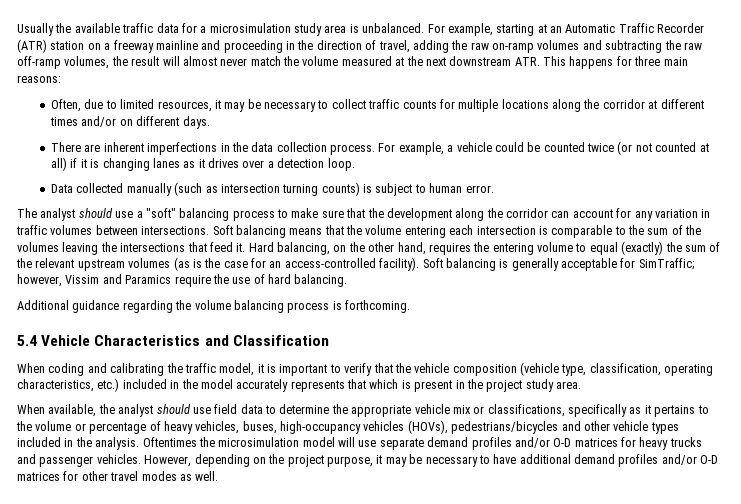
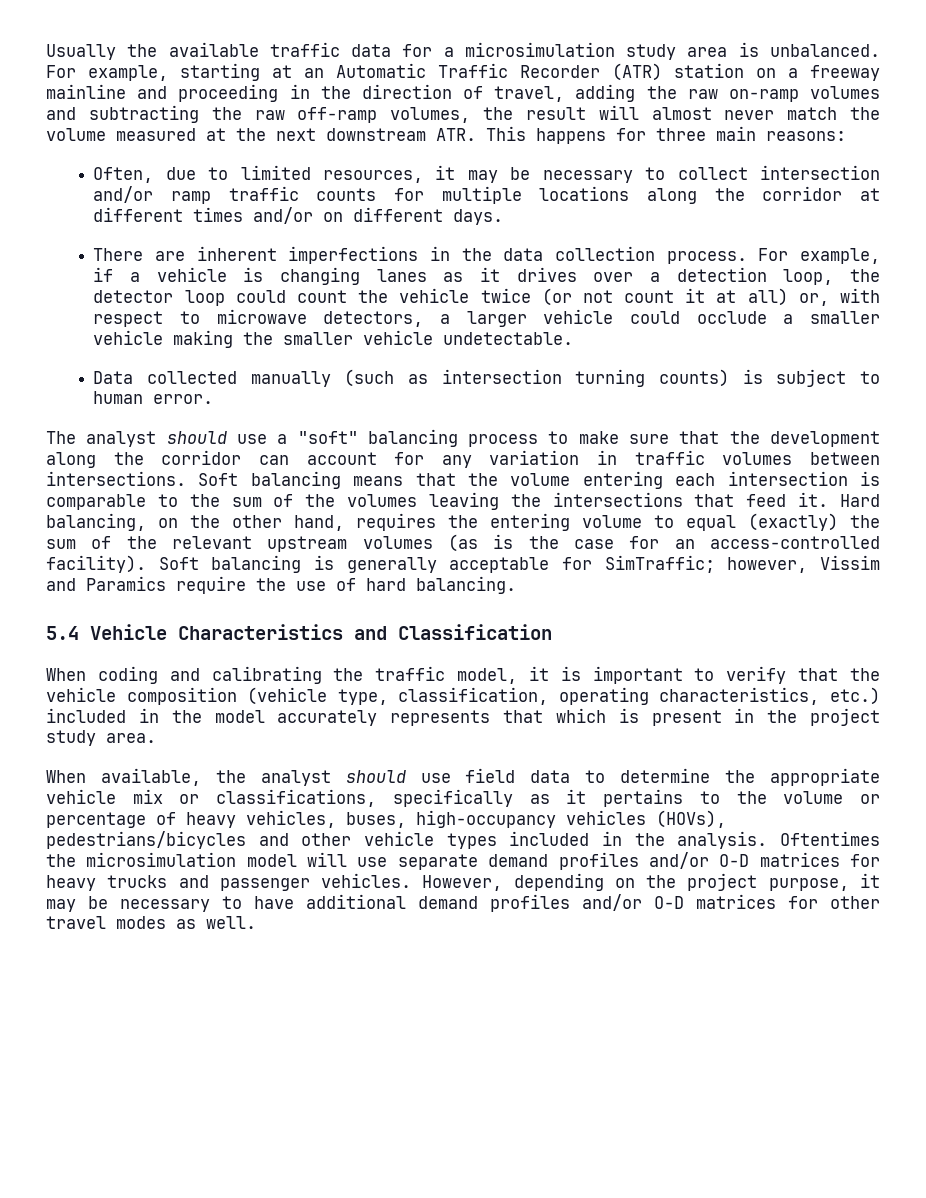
- Often, due to limited resources, it may be necessary to collect traffic counts for multiple locations along the corridor at different times and/or on different days.
+ Often, due to limited resources, it may be necessary to collect intersection and/or ramp traffic counts for multiple locations along the corridor at different times and/or on different days.
- For example, a vehicle could be counted twice (or not counted at all) if it is changing lanes as it drives over a detection loop.
+ For example, if a vehicle is changing lanes as it drives over a detection loop, the detector loop could count the vehicle twice (or not count it at all) or, with respect to microwave detectors, a larger vehicle could occlude a smaller vehicle making the smaller vehicle undetectable.
- Additional guidance regarding the volume balancing process is forthcoming.

